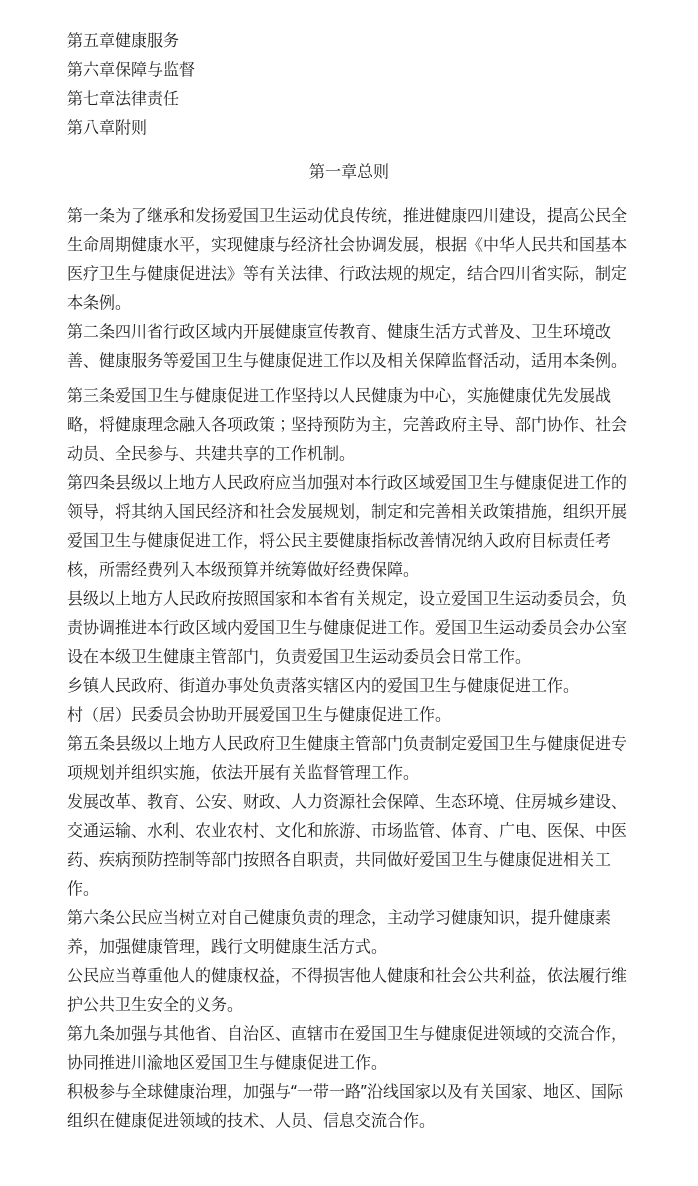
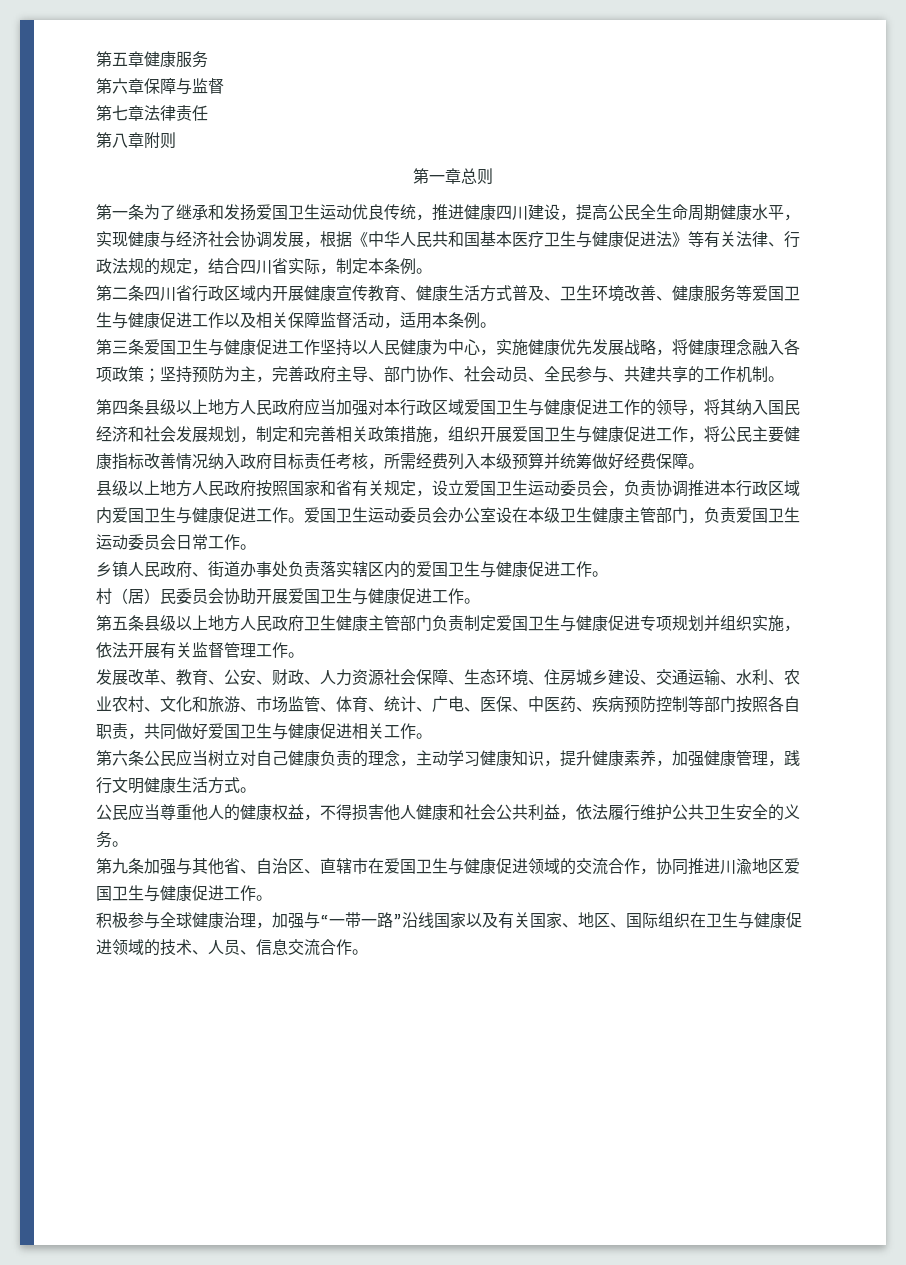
- 县级以上地方人民政府按照国家和本省有关规定，设立爱国卫生运动委员会，负责协调推进本行政区域内爱国卫生与健康促进工作。
+ 县级以上地方人民政府按照国家和省有关规定，设立爱国卫生运动委员会，负责协调推进本行政区域内爱国卫生与健康促进工作。
- 发展改革、教育、公安、财政、人力资源社会保障、生态环境、住房城乡建设、交通运输、水利、农业农村、文化和旅游、市场监管、体育、广电、医保、中医药、疾病预防控制等部门按照各自职责，共同做好爱国卫生与健康促进相关工作。
+ 发展改革、教育、公安、财政、人力资源社会保障、生态环境、住房城乡建设、交通运输、水利、农业农村、文化和旅游、市场监管、体育、统计、广电、医保、中医药、疾病预防控制等部门按照各自职责，共同做好爱国卫生与健康促进相关工作。
- 积极参与全球健康治理，加强与“一带一路”沿线国家以及有关国家、地区、国际组织在健康促进领域的技术、人员、信息交流合作。
+ 积极参与全球健康治理，加强与“一带一路”沿线国家以及有关国家、地区、国际组织在卫生与健康促进领域的技术、人员、信息交流合作。

